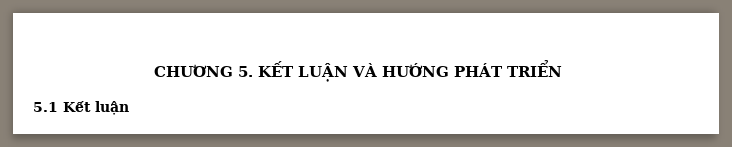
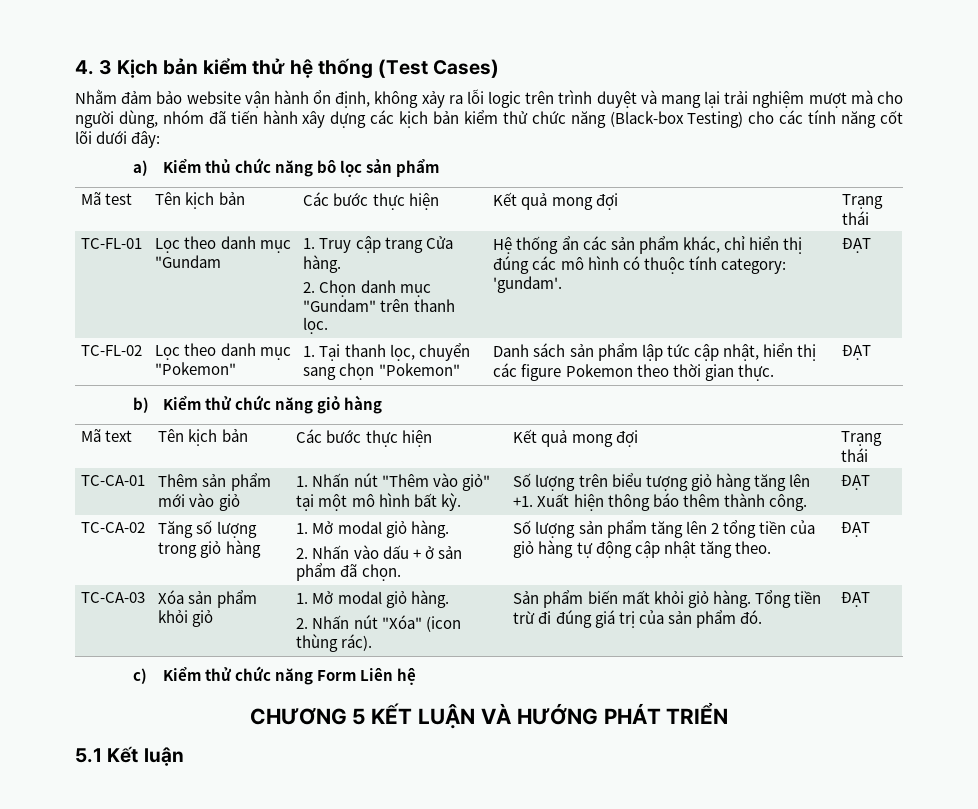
- CHƯƠNG 5. KẾT LUẬN VÀ HƯỚNG PHÁT TRIỂN
+ 4. 3 Kịch bản kiểm thử hệ thống (Test Cases)
+ Nhằm đảm bảo website vận hành ổn định, không xảy ra lỗi logic trên trình duyệt và mang lại trải nghiệm mượt mà cho người dùng, nhóm đã tiến hành xây dựng các kịch bản kiểm thử chức năng (Black-box Testing) cho các tính năng cốt lõi dưới đây:
+ a) Kiểm thủ chức năng bô lọc sản phẩm
+ Mã test | Tên kịch bản | Các bước thực hiện | Kết quả mong đợi | Trạng thái
+ TC-FL-01 | Lọc theo danh mục "Gundam | 1. Truy cập trang Cửa hàng.
+ 2. Chọn danh mục "Gundam" trên thanh lọc. | Hệ thống ẩn các sản phẩm khác, chỉ hiển thị đúng các mô hình có thuộc tính category: 'gundam'. | ĐẠT
+ TC-FL-02 | Lọc theo danh mục "Pokemon" | 1. Tại thanh lọc, chuyển sang chọn "Pokemon" | Danh sách sản phẩm lập tức cập nhật, hiển thị các figure Pokemon theo thời gian thực. | ĐẠT
+ b) Kiểm thử chức năng giỏ hàng
+ Mã text | Tên kịch bản | Các bước thực hiện | Kết quả mong đợi | Trạng thái
+ TC-CA-01 | Thêm sản phẩm mới vào giỏ | 1. Nhấn nút "Thêm vào giỏ" tại một mô hình bất kỳ. | Số lượng trên biểu tượng giỏ hàng tăng lên +1. Xuất hiện thông báo thêm thành công. | ĐẠT
+ TC-CA-02 | Tăng số lượng trong giỏ hàng | 1. Mở modal giỏ hàng.
+ 2. Nhấn vào dấu + ở sản phẩm đã chọn. | Số lượng sản phẩm tăng lên 2 tổng tiền của giỏ hàng tự động cập nhật tăng theo. | ĐẠT
+ TC-CA-03 | Xóa sản phẩm khỏi giỏ | 1. Mở modal giỏ hàng.
+ 2. Nhấn nút "Xóa" (icon thùng rác). | Sản phẩm biến mất khỏi giỏ hàng. Tổng tiền trừ đi đúng giá trị của sản phẩm đó. | ĐẠT
+ c) Kiểm thử chức năng Form Liên hệ
+ CHƯƠNG 5 KẾT LUẬN VÀ HƯỚNG PHÁT TRIỂN

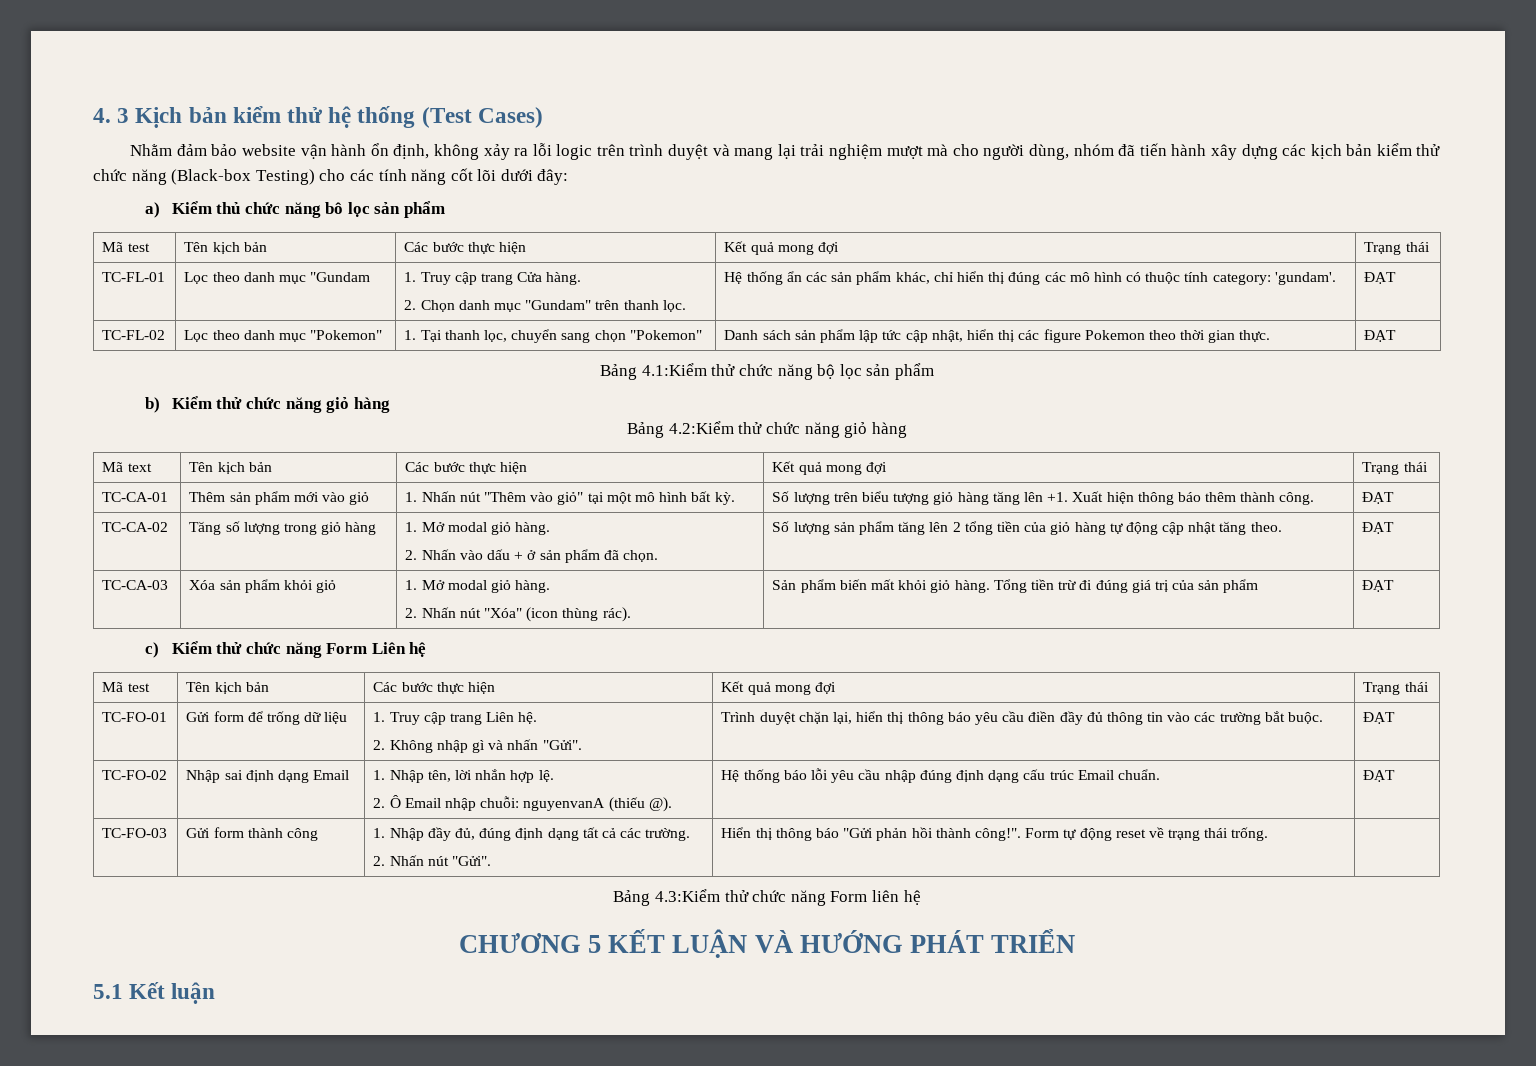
+ Bảng 4.1:Kiểm thử chức năng bộ lọc sản phẩm
+ Bảng 4.2:Kiểm thử chức năng giỏ hàng
  TC-CA-03 | Xóa sản phẩm khỏi giỏ | 1. Mở modal giỏ hàng.
- 2. Nhấn nút "Xóa" (icon thùng rác). | Sản phẩm biến mất khỏi giỏ hàng. Tổng tiền trừ đi đúng giá trị của sản phẩm đó. | ĐẠT
+ 2. Nhấn nút "Xóa" (icon thùng rác). | Sản phẩm biến mất khỏi giỏ hàng. Tổng tiền trừ đi đúng giá trị của sản phẩm | ĐẠT
  c) Kiểm thử chức năng Form Liên hệ
+ Mã test | Tên kịch bản | Các bước thực hiện | Kết quả mong đợi | Trạng thái
+ TC-FO-01 | Gửi form để trống dữ liệu | 1. Truy cập trang Liên hệ.
+ 2. Không nhập gì và nhấn "Gửi". | Trình duyệt chặn lại, hiển thị thông báo yêu cầu điền đầy đủ thông tin vào các trường bắt buộc. | ĐẠT
+ TC-FO-02 | Nhập sai định dạng Email | 1. Nhập tên, lời nhắn hợp lệ.
+ 2. Ô Email nhập chuỗi: nguyenvanA (thiếu @). | Hệ thống báo lỗi yêu cầu nhập đúng định dạng cấu trúc Email chuẩn. | ĐẠT
+ TC-FO-03 | Gửi form thành công | 1. Nhập đầy đủ, đúng định dạng tất cả các trường.
+ 2. Nhấn nút "Gửi". | Hiển thị thông báo "Gửi phản hồi thành công!". Form tự động reset về trạng thái trống. |
+ Bảng 4.3:Kiểm thử chức năng Form liên hệ

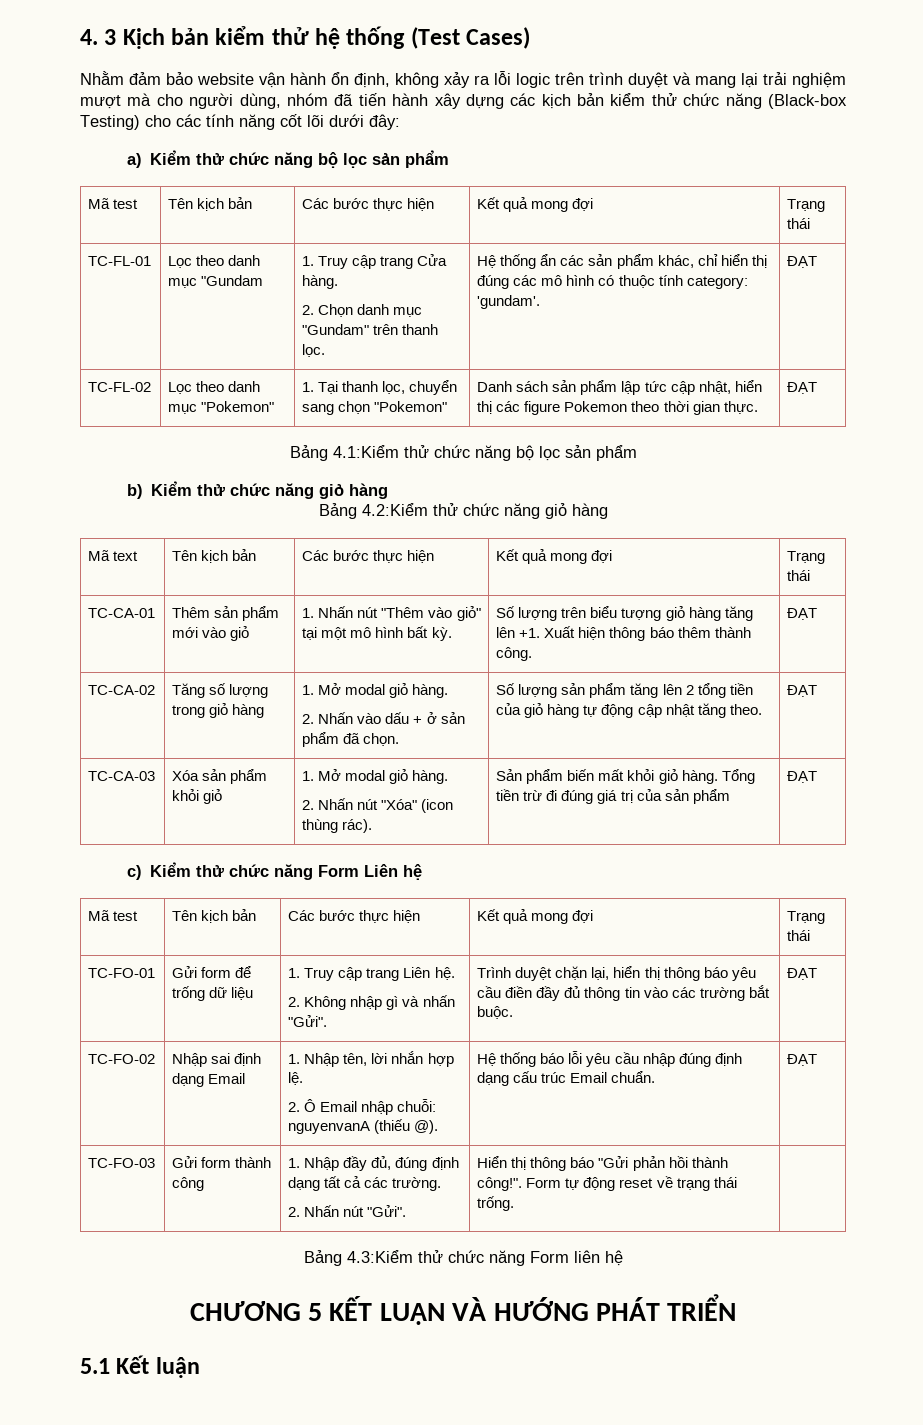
- a) Kiểm thủ chức năng bô lọc sản phẩm
+ a) Kiểm thử chức năng bộ lọc sản phẩm

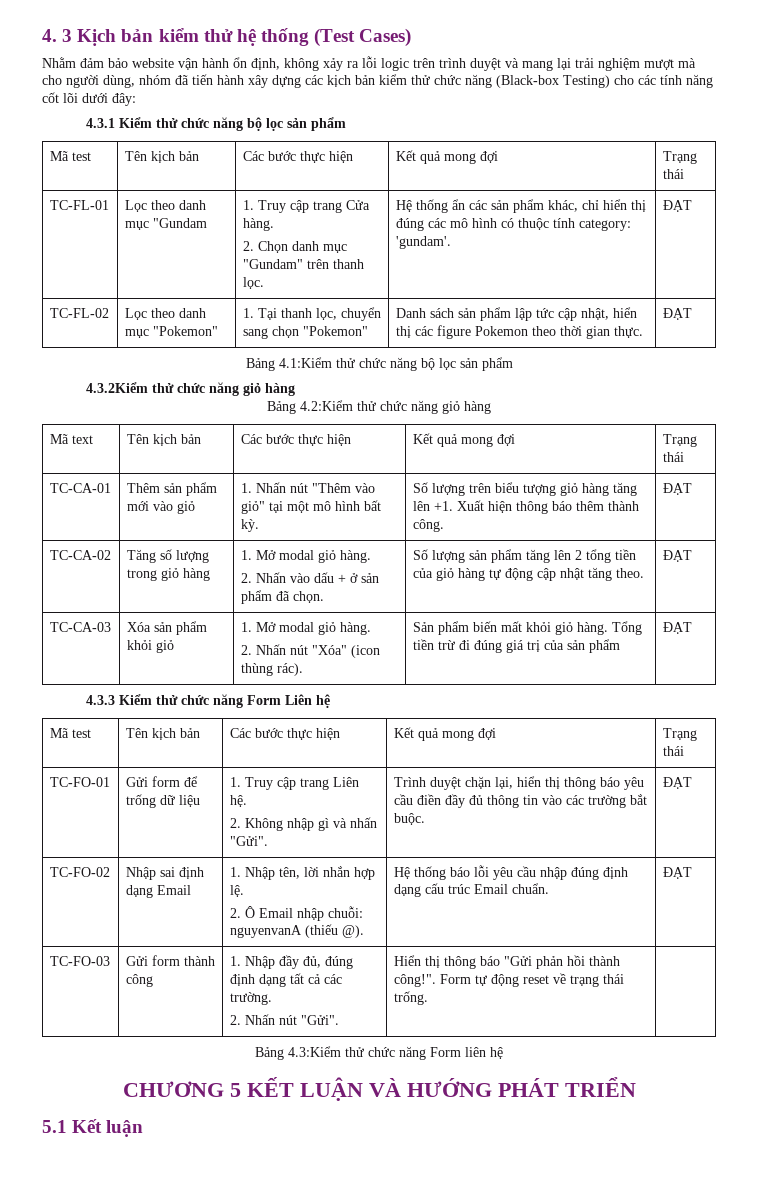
- a) Kiểm thử chức năng bộ lọc sản phẩm
+ 4.3.1 Kiểm thử chức năng bộ lọc sản phẩm
- b) Kiểm thử chức năng giỏ hàng
+ 4.3.2Kiểm thử chức năng giỏ hàng
- c) Kiểm thử chức năng Form Liên hệ
+ 4.3.3 Kiểm thử chức năng Form Liên hệ

